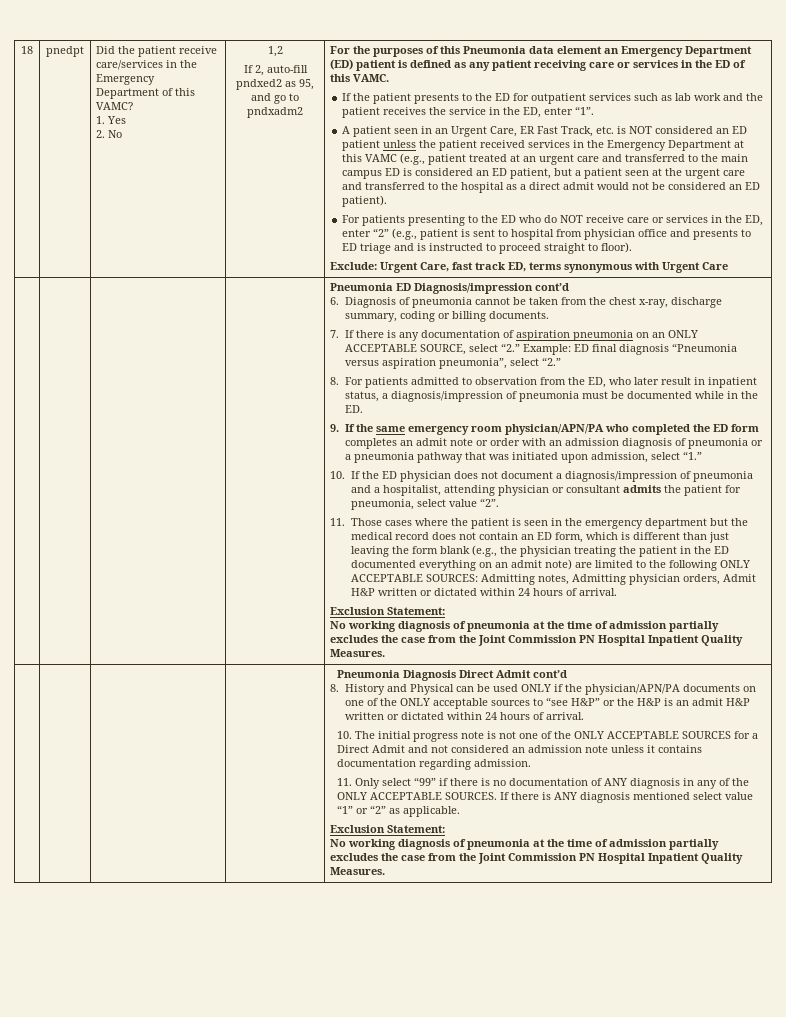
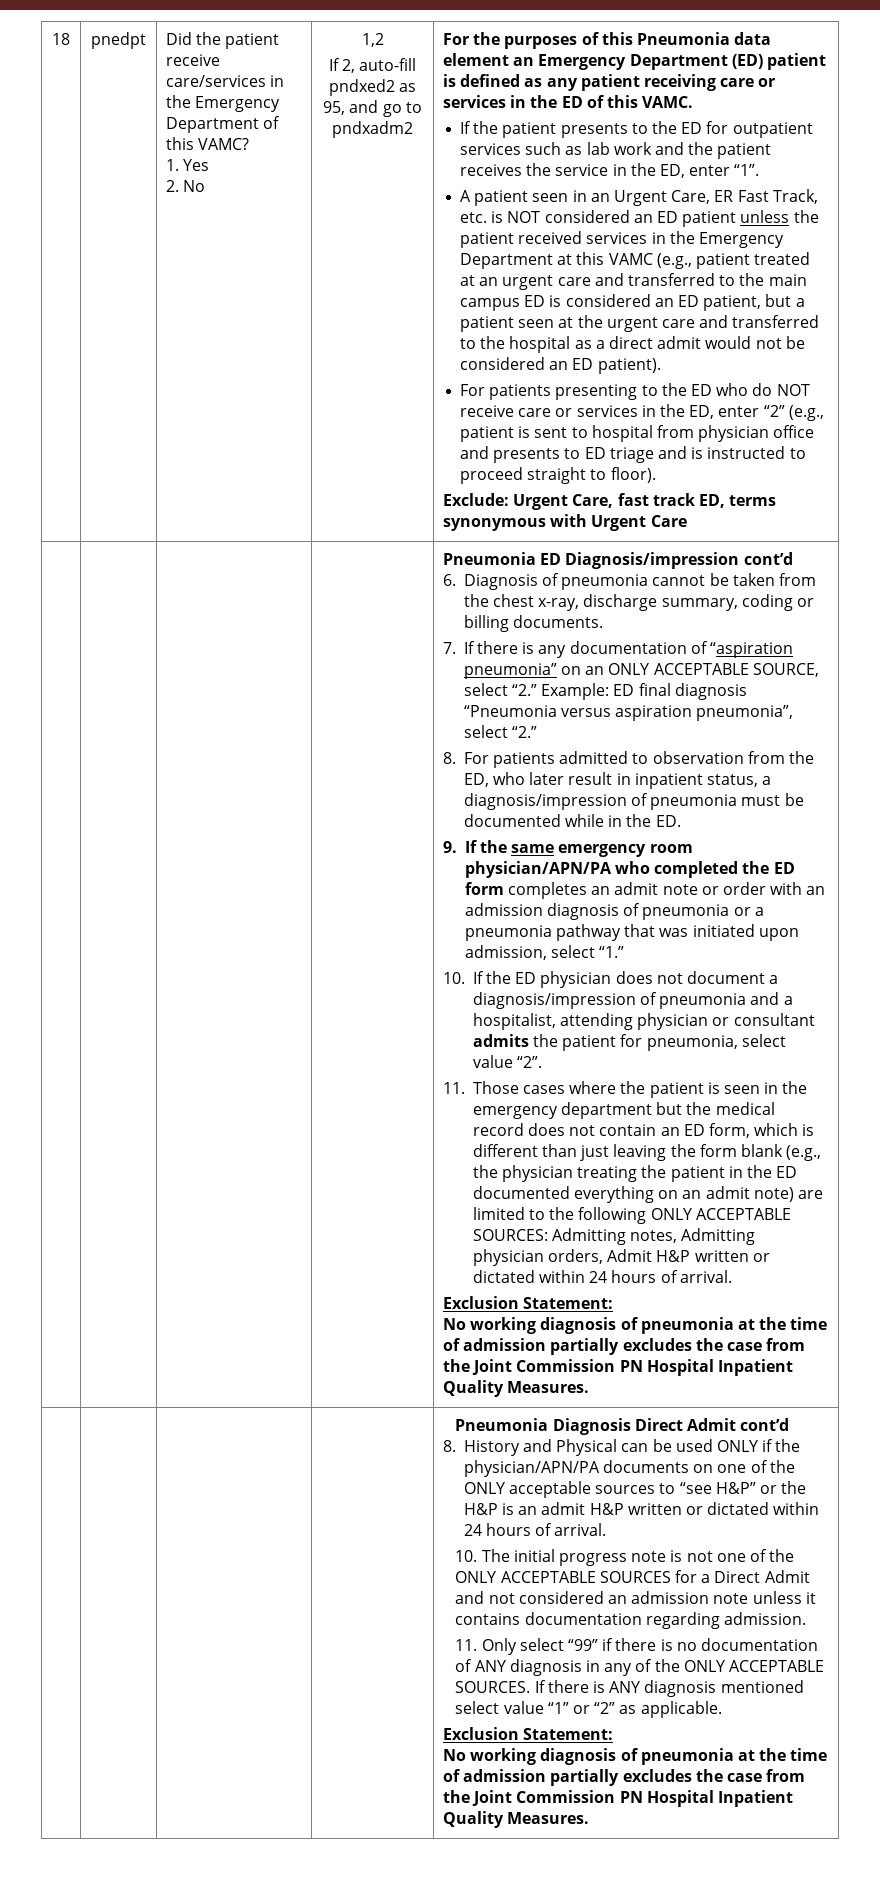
- 7. If there is any documentation of aspiration pneumonia on an ONLY ACCEPTABLE SOURCE, select “2.” Example: ED final diagnosis “Pneumonia versus aspiration pneumonia”, select “2.”
+ 7. If there is any documentation of “aspiration pneumonia” on an ONLY ACCEPTABLE SOURCE, select “2.” Example: ED final diagnosis “Pneumonia versus aspiration pneumonia”, select “2.”

